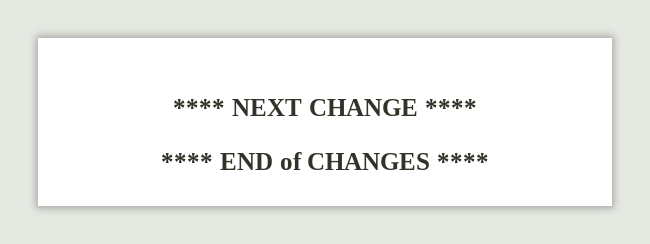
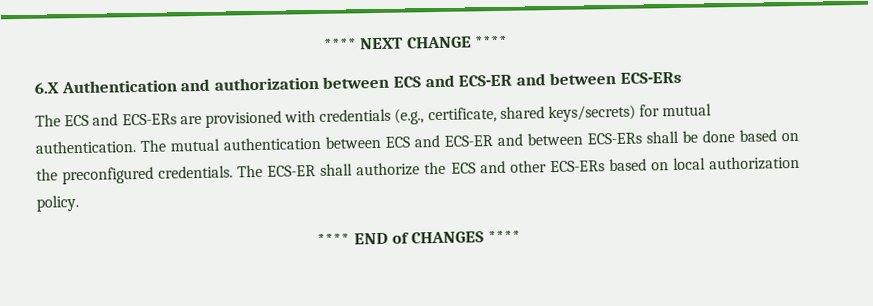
+ 6.X Authentication and authorization between ECS and ECS-ER and between ECS-ERs
+ The ECS and ECS-ERs are provisioned with credentials (e.g., certificate, shared keys/secrets) for mutual authentication. The mutual authentication between ECS and ECS-ER and between ECS-ERs shall be done based on the preconfigured credentials. The ECS-ER shall authorize the ECS and other ECS-ERs based on local authorization policy.

